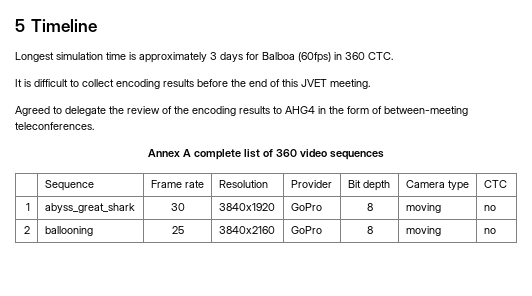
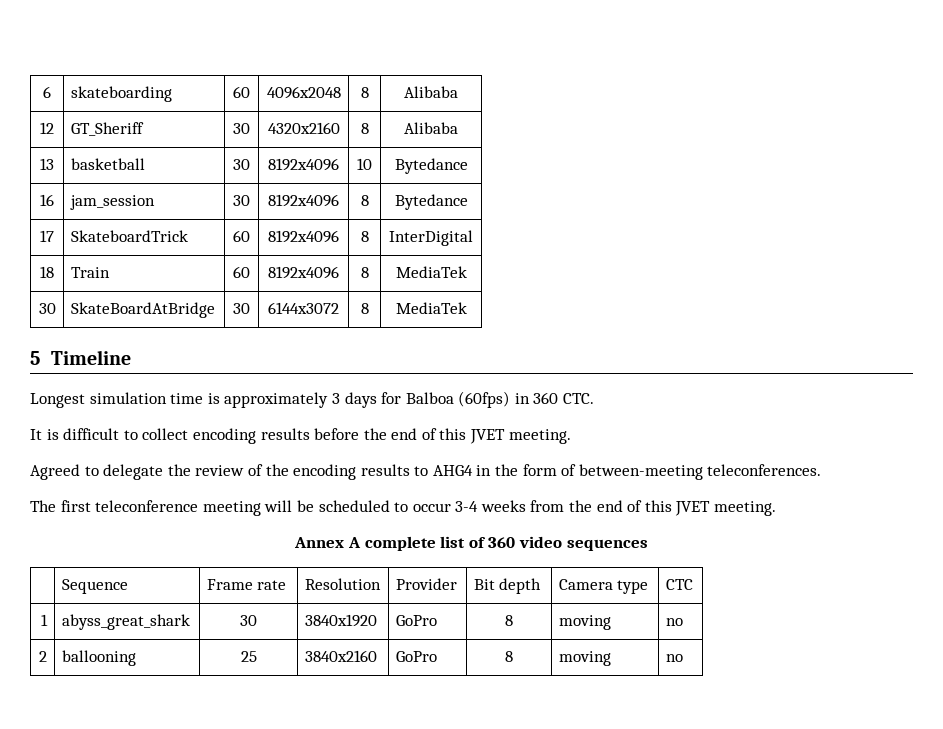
+ 6 | skateboarding | 60 | 4096x2048 | 8 | Alibaba
+ 12 | GT_Sheriff | 30 | 4320x2160 | 8 | Alibaba
+ 13 | basketball | 30 | 8192x4096 | 10 | Bytedance
+ 16 | jam_session | 30 | 8192x4096 | 8 | Bytedance
+ 17 | SkateboardTrick | 60 | 8192x4096 | 8 | InterDigital
+ 18 | Train | 60 | 8192x4096 | 8 | MediaTek
+ 30 | SkateBoardAtBridge | 30 | 6144x3072 | 8 | MediaTek
+ The first teleconference meeting will be scheduled to occur 3-4 weeks from the end of this JVET meeting.

